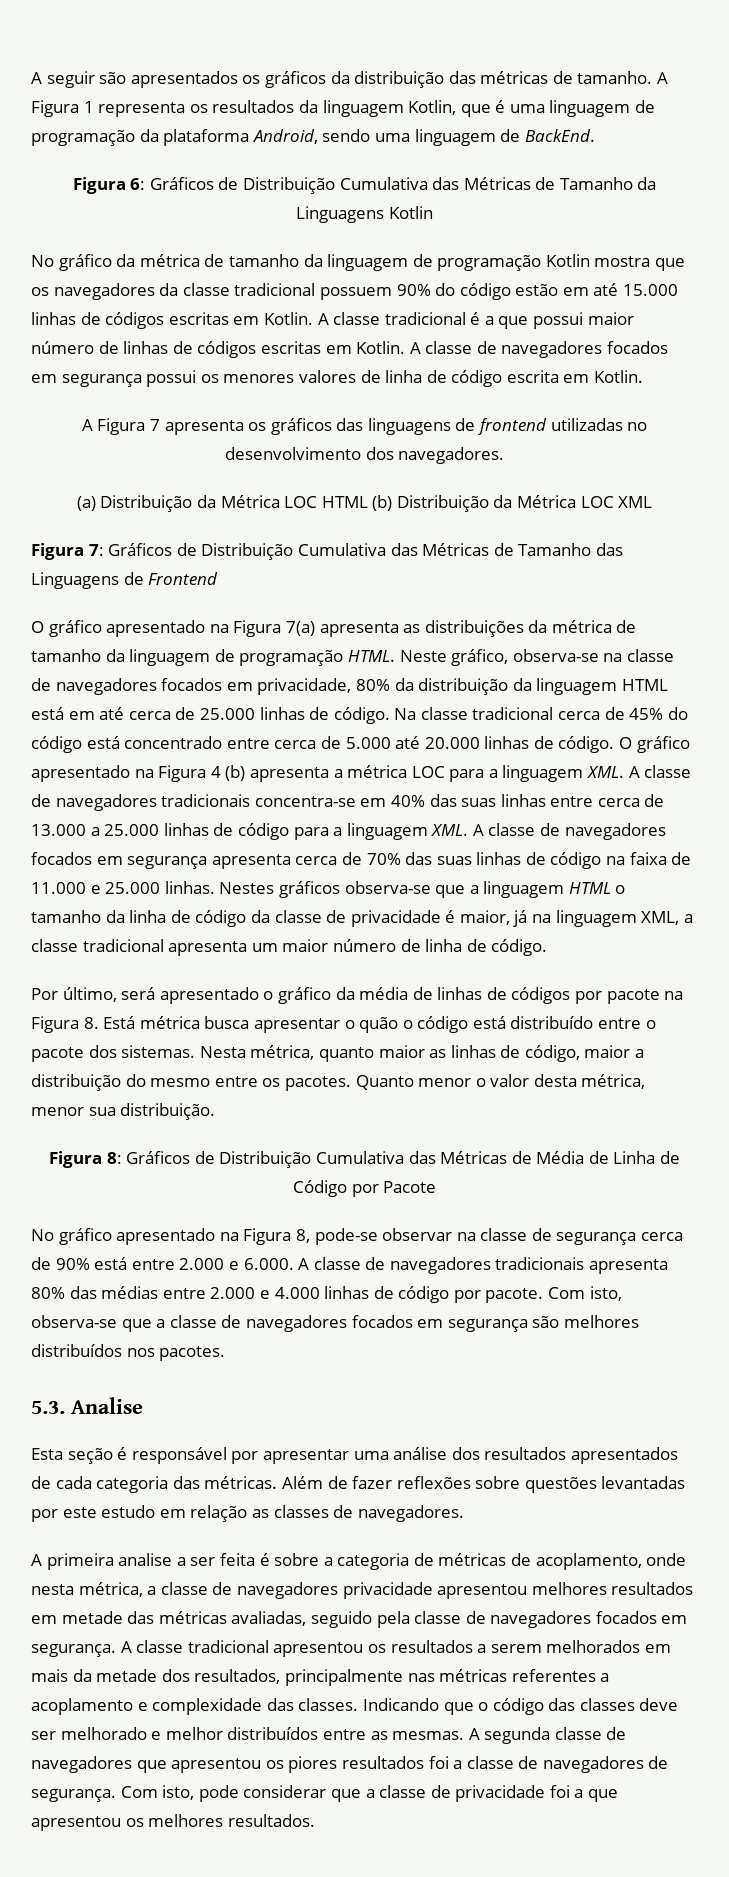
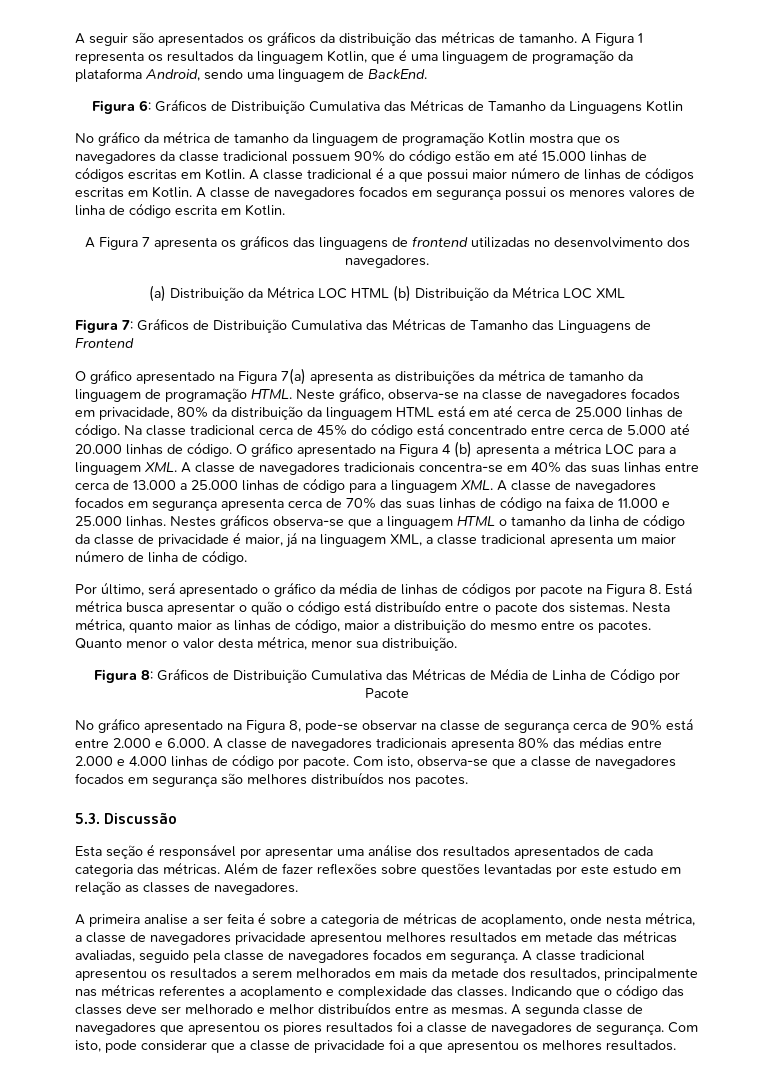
- 5.3. Analise
+ 5.3. Discussão

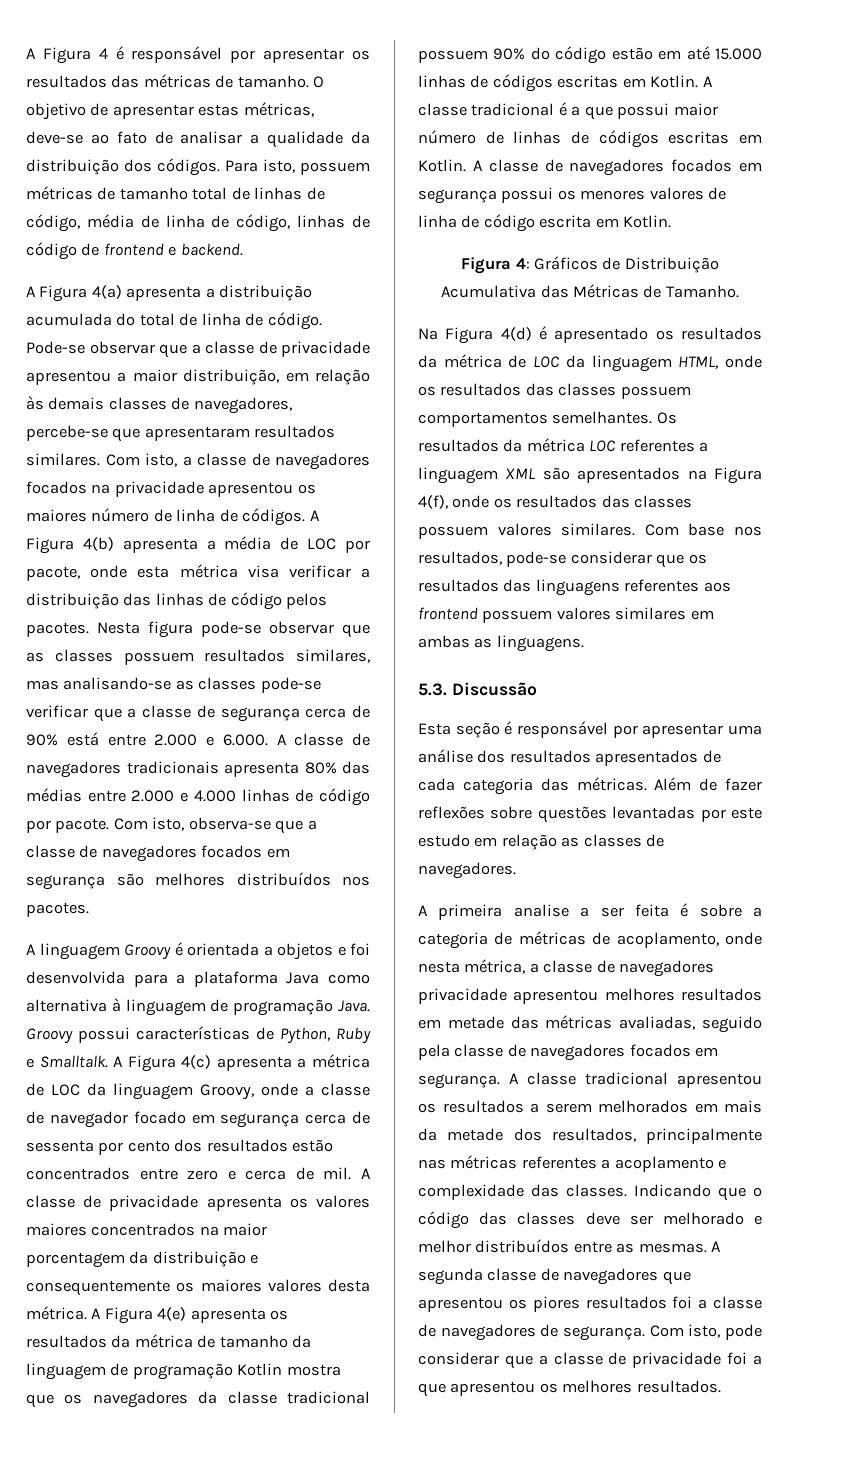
- A seguir são apresentados os gráficos da distribuição das métricas de tamanho. A Figura 1 representa os resultados da linguagem Kotlin, que é uma linguagem de programação da plataforma Android, sendo uma linguagem de BackEnd.
- Figura 6: Gráficos de Distribuição Cumulativa das Métricas de Tamanho da Linguagens Kotlin
- No gráfico da métrica de tamanho da linguagem de programação Kotlin mostra que os navegadores da classe tradicional possuem 90% do código estão em até 15.000 linhas de códigos escritas em Kotlin.
+ A Figura 4 é responsável por apresentar os resultados das métricas de tamanho. O objetivo de apresentar estas métricas, deve-se ao fato de analisar a qualidade da distribuição dos códigos. Para isto, possuem métricas de tamanho total de linhas de código, média de linha de código, linhas de código de frontend e backend.
+ A Figura 4(a) apresenta a distribuição acumulada do total de linha de código. Pode-se observar que a classe de privacidade apresentou a maior distribuição, em relação às demais classes de navegadores, percebe-se que apresentaram resultados similares. Com isto, a classe de navegadores focados na privacidade apresentou os maiores número de linha de códigos. A Figura 4(b) apresenta a média de LOC por pacote, onde esta métrica visa verificar a distribuição das linhas de código pelos pacotes. Nesta figura pode-se observar que as classes possuem resultados similares, mas analisando-se as classes pode-se verificar que a classe de segurança cerca de 90% está entre 2.000 e 6.000. A classe de navegadores tradicionais apresenta 80% das médias entre 2.000 e 4.000 linhas de código por pacote. Com isto, observa-se que a classe de navegadores focados em segurança são melhores distribuídos nos pacotes.
+ A linguagem Groovy é orientada a objetos e foi desenvolvida para a plataforma Java como alternativa à linguagem de programação Java. Groovy possui características de Python, Ruby e Smalltalk. A Figura 4(c) apresenta a métrica de LOC da linguagem Groovy, onde a classe de navegador focado em segurança cerca de sessenta por cento dos resultados estão concentrados entre zero e cerca de mil. A classe de privacidade apresenta os valores maiores concentrados na maior porcentagem da distribuição e consequentemente os maiores valores desta métrica. A Figura 4(e) apresenta os resultados da métrica de tamanho da linguagem de programação Kotlin mostra que os navegadores da classe tradicional possuem 90% do código estão em até 15.000 linhas de códigos escritas em Kotlin.
- A Figura 7 apresenta os gráficos das linguagens de frontend utilizadas no desenvolvimento dos navegadores.
- (a) Distribuição da Métrica LOC HTML (b) Distribuição da Métrica LOC XML
- Figura 7: Gráficos de Distribuição Cumulativa das Métricas de Tamanho das Linguagens de Frontend
- O gráfico apresentado na Figura 7(a) apresenta as distribuições da métrica de tamanho da linguagem de programação HTML. Neste gráfico, observa-se na classe de navegadores focados em privacidade, 80% da distribuição da linguagem HTML está em até cerca de 25.000 linhas de código. Na classe tradicional cerca de 45% do código está concentrado entre cerca de 5.000 até 20.000 linhas de código. O gráfico apresentado na Figura 4 (b) apresenta a métrica LOC para a linguagem XML. A classe de navegadores tradicionais concentra-se em 40% das suas linhas entre cerca de 13.000 a 25.000 linhas de código para a linguagem XML. A classe de navegadores focados em segurança apresenta cerca de 70% das suas linhas de código na faixa de 11.000 e 25.000 linhas. Nestes gráficos observa-se que a linguagem HTML o tamanho da linha de código da classe de privacidade é maior, já na linguagem XML, a classe tradicional apresenta um maior número de linha de código.
- Por último, será apresentado o gráfico da média de linhas de códigos por pacote na Figura 8. Está métrica busca apresentar o quão o código está distribuído entre o pacote dos sistemas. Nesta métrica, quanto maior as linhas de código, maior a distribuição do mesmo entre os pacotes. Quanto menor o valor desta métrica, menor sua distribuição.
- Figura 8: Gráficos de Distribuição Cumulativa das Métricas de Média de Linha de Código por Pacote
- No gráfico apresentado na Figura 8, pode-se observar na classe de segurança cerca de 90% está entre 2.000 e 6.000. A classe de navegadores tradicionais apresenta 80% das médias entre 2.000 e 4.000 linhas de código por pacote. Com isto, observa-se que a classe de navegadores focados em segurança são melhores distribuídos nos pacotes.
+ Figura 4: Gráficos de Distribuição Acumulativa das Métricas de Tamanho.
+ Na Figura 4(d) é apresentado os resultados da métrica de LOC da linguagem HTML, onde os resultados das classes possuem comportamentos semelhantes. Os resultados da métrica LOC referentes a linguagem XML são apresentados na Figura 4(f), onde os resultados das classes possuem valores similares. Com base nos resultados, pode-se considerar que os resultados das linguagens referentes aos frontend possuem valores similares em ambas as linguagens.

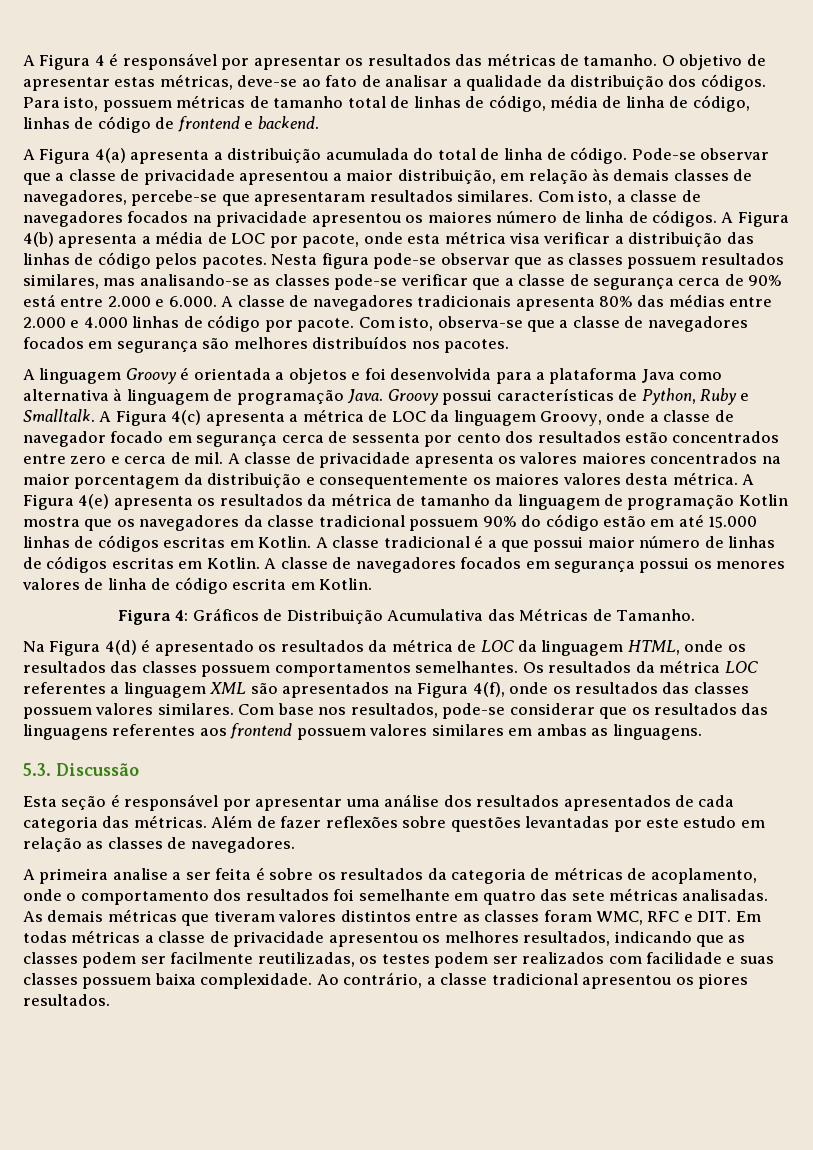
- A primeira analise a ser feita é sobre a categoria de métricas de acoplamento, onde nesta métrica, a classe de navegadores privacidade apresentou melhores resultados em metade das métricas avaliadas, seguido pela classe de navegadores focados em segurança. A classe tradicional apresentou os resultados a serem melhorados em mais da metade dos resultados, principalmente nas métricas referentes a acoplamento e complexidade das classes. Indicando que o código das classes deve ser melhorado e melhor distribuídos entre as mesmas. A segunda classe de navegadores que apresentou os piores resultados foi a classe de navegadores de segurança. Com isto, pode considerar que a classe de privacidade foi a que apresentou os melhores resultados.
+ A primeira analise a ser feita é sobre os resultados da categoria de métricas de acoplamento, onde o comportamento dos resultados foi semelhante em quatro das sete métricas analisadas. As demais métricas que tiveram valores distintos entre as classes foram WMC, RFC e DIT. Em todas métricas a classe de privacidade apresentou os melhores resultados, indicando que as classes podem ser facilmente reutilizadas, os testes podem ser realizados com facilidade e suas classes possuem baixa complexidade. Ao contrário, a classe tradicional apresentou os piores resultados.

